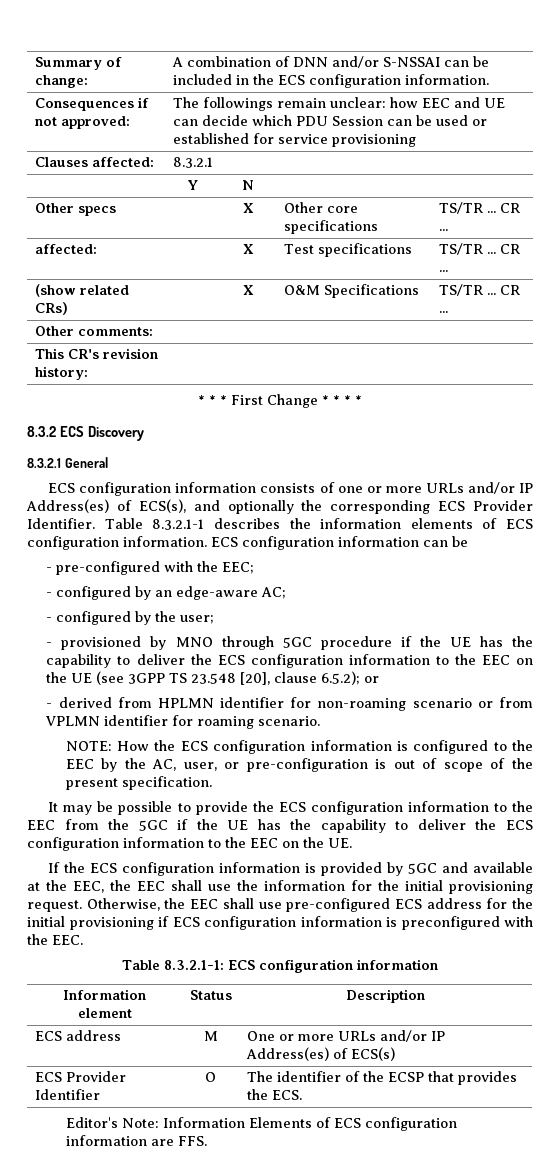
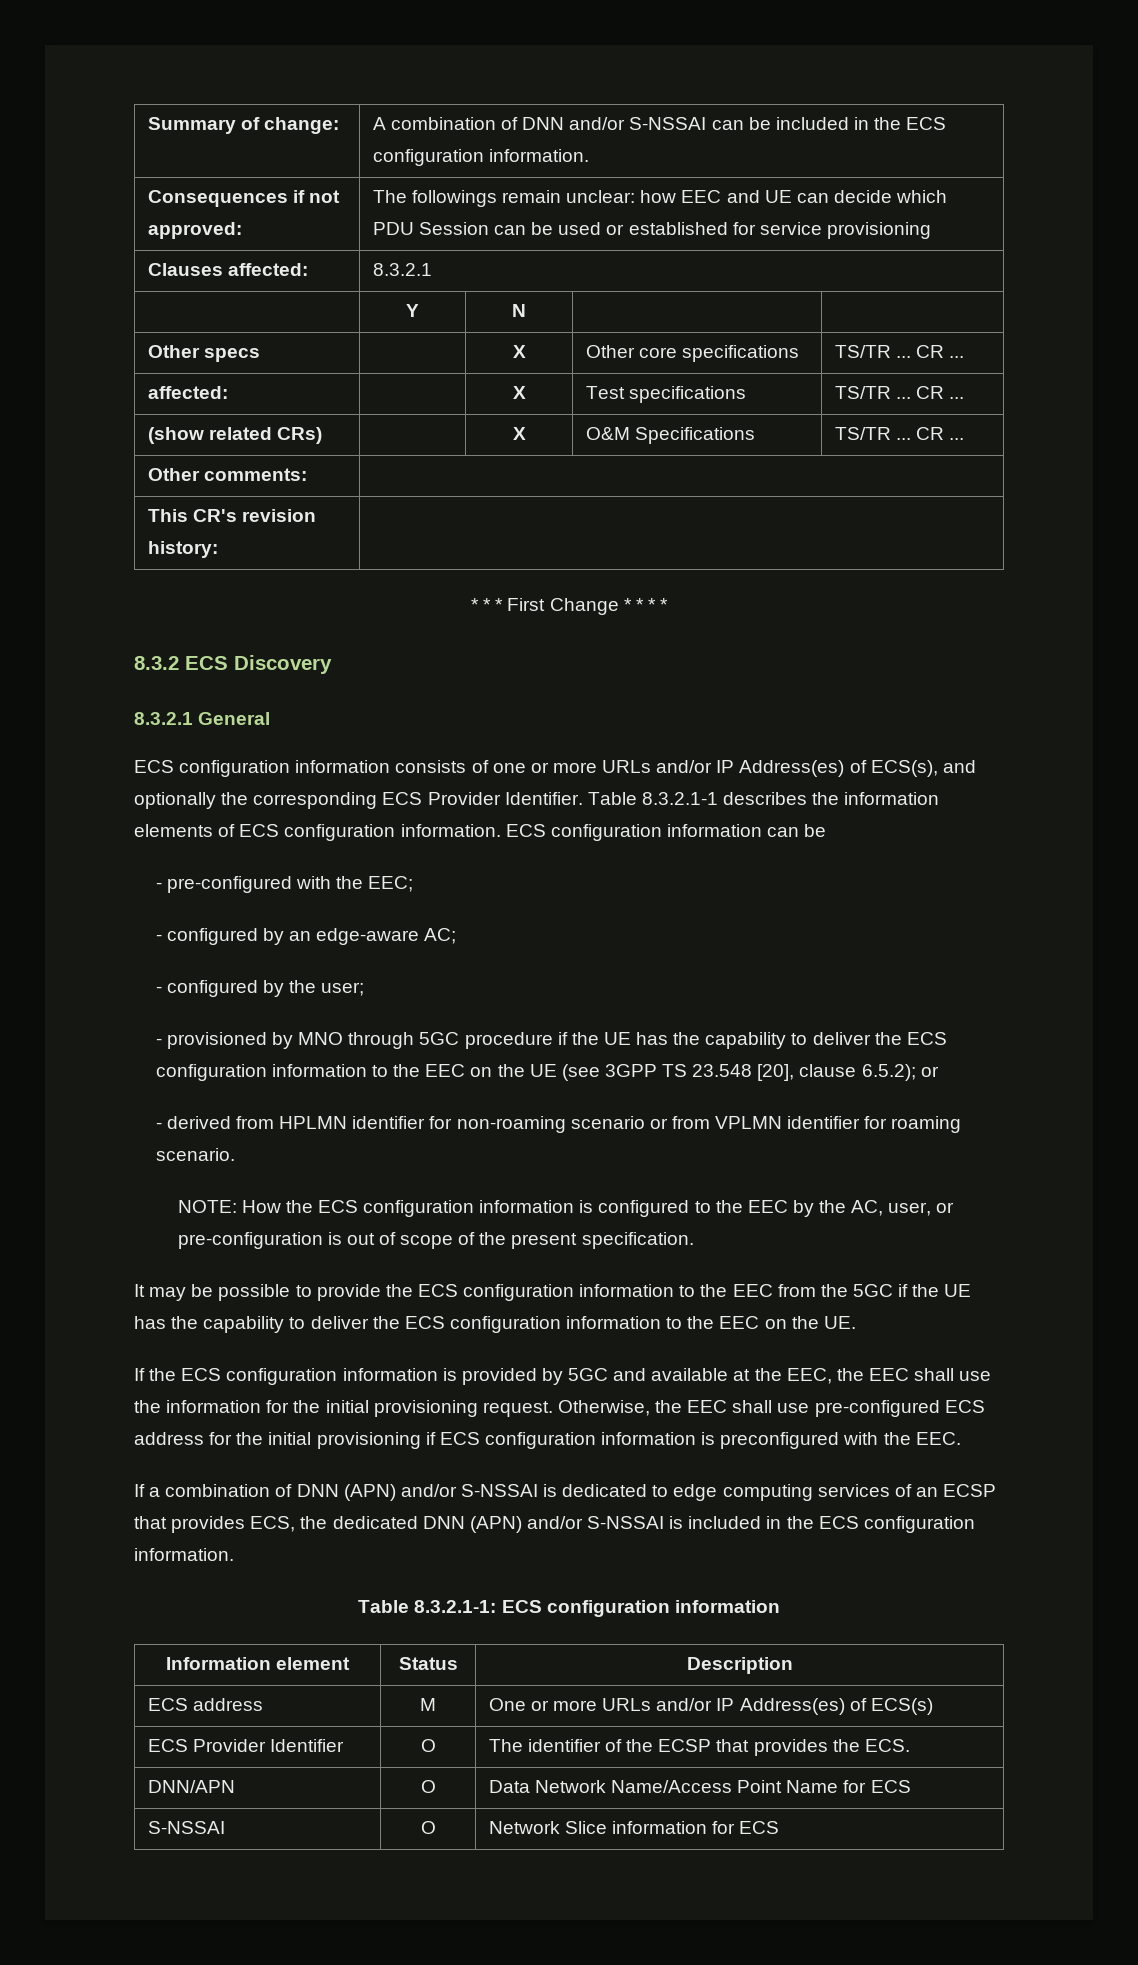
+ If a combination of DNN (APN) and/or S-NSSAI is dedicated to edge computing services of an ECSP that provides ECS, the dedicated DNN (APN) and/or S-NSSAI is included in the ECS configuration information.
- Editor's Note: Information Elements of ECS configuration information are FFS.
+ DNN/APN | O | Data Network Name/Access Point Name for ECS
+ S-NSSAI | O | Network Slice information for ECS

